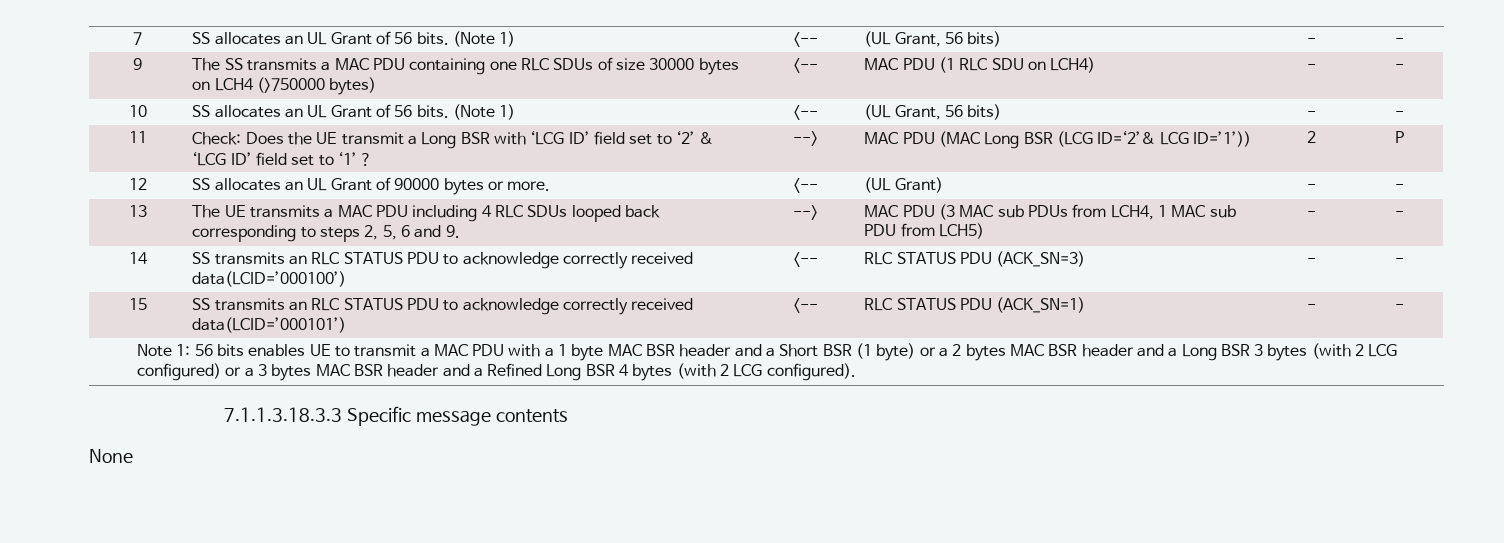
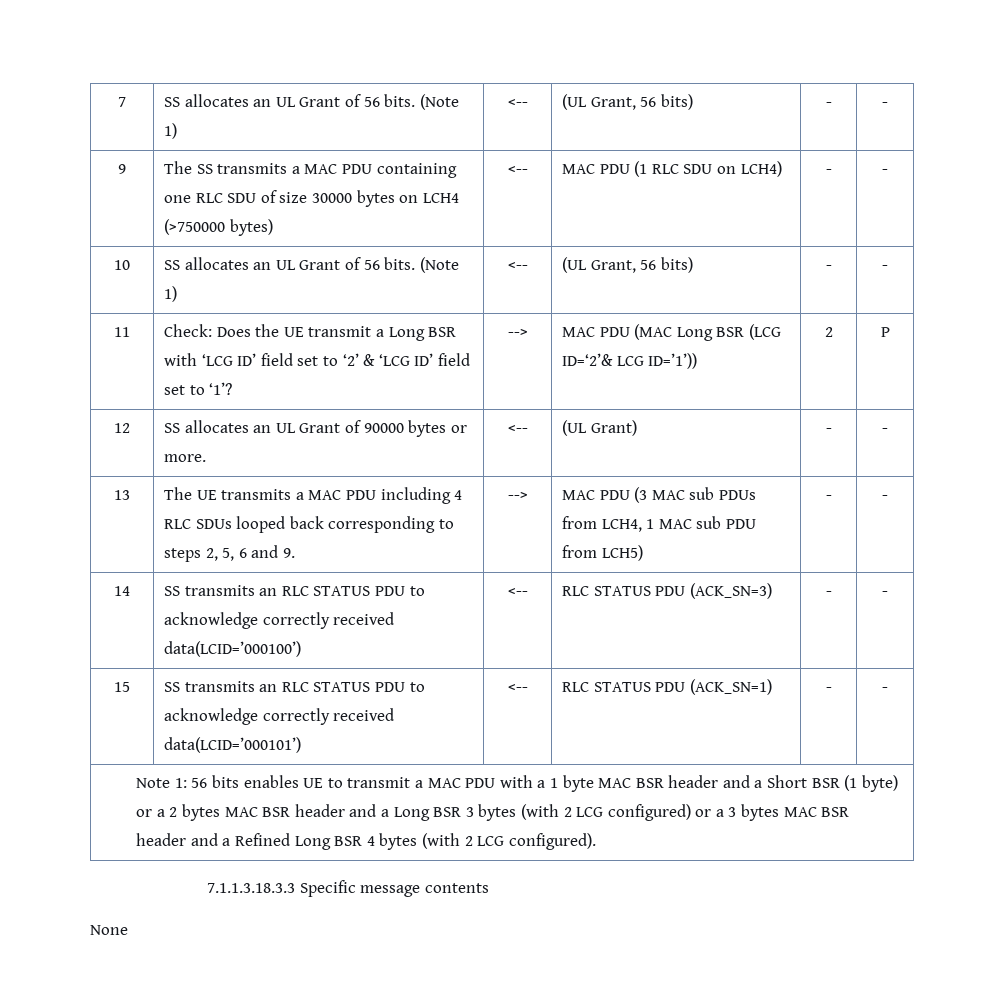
- 9 | The SS transmits a MAC PDU containing one RLC SDUs of size 30000 bytes on LCH4 (>750000 bytes) | <-- | MAC PDU (1 RLC SDU on LCH4) | - | -
+ 9 | The SS transmits a MAC PDU containing one RLC SDU of size 30000 bytes on LCH4 (>750000 bytes) | <-- | MAC PDU (1 RLC SDU on LCH4) | - | -
- 11 | Check: Does the UE transmit a Long BSR with ‘LCG ID’ field set to ‘2’ & ‘LCG ID’ field set to ‘1’ ? | --> | MAC PDU (MAC Long BSR (LCG ID=‘2’& LCG ID=’1’)) | 2 | P
+ 11 | Check: Does the UE transmit a Long BSR with ‘LCG ID’ field set to ‘2’ & ‘LCG ID’ field set to ‘1’? | --> | MAC PDU (MAC Long BSR (LCG ID=‘2’& LCG ID=’1’)) | 2 | P

